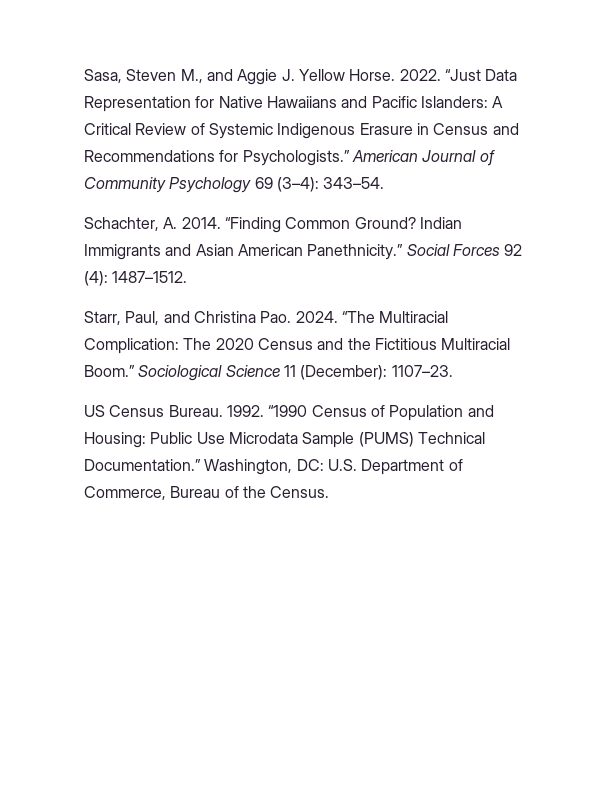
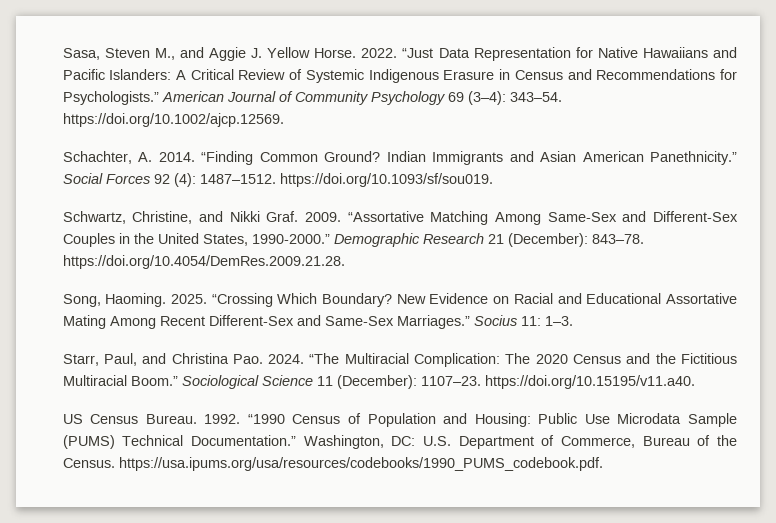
- American Journal of Community Psychology 69 (3–4): 343–54.
+ American Journal of Community Psychology 69 (3–4): 343–54. https://doi.org/10.1002/ajcp.12569.
- Social Forces 92 (4): 1487–1512.
+ Social Forces 92 (4): 1487–1512. https://doi.org/10.1093/sf/sou019.
+ Schwartz, Christine, and Nikki Graf. 2009. “Assortative Matching Among Same-Sex and Different-Sex Couples in the United States, 1990-2000.” Demographic Research 21 (December): 843–78. https://doi.org/10.4054/DemRes.2009.21.28.
+ Song, Haoming. 2025. “Crossing Which Boundary? New Evidence on Racial and Educational Assortative Mating Among Recent Different-Sex and Same-Sex Marriages.” Socius 11: 1–3.
- Sociological Science 11 (December): 1107–23.
+ Sociological Science 11 (December): 1107–23. https://doi.org/10.15195/v11.a40.
- Washington, DC: U.S. Department of Commerce, Bureau of the Census.
+ Washington, DC: U.S. Department of Commerce, Bureau of the Census. https://usa.ipums.org/usa/resources/codebooks/1990_PUMS_codebook.pdf.

